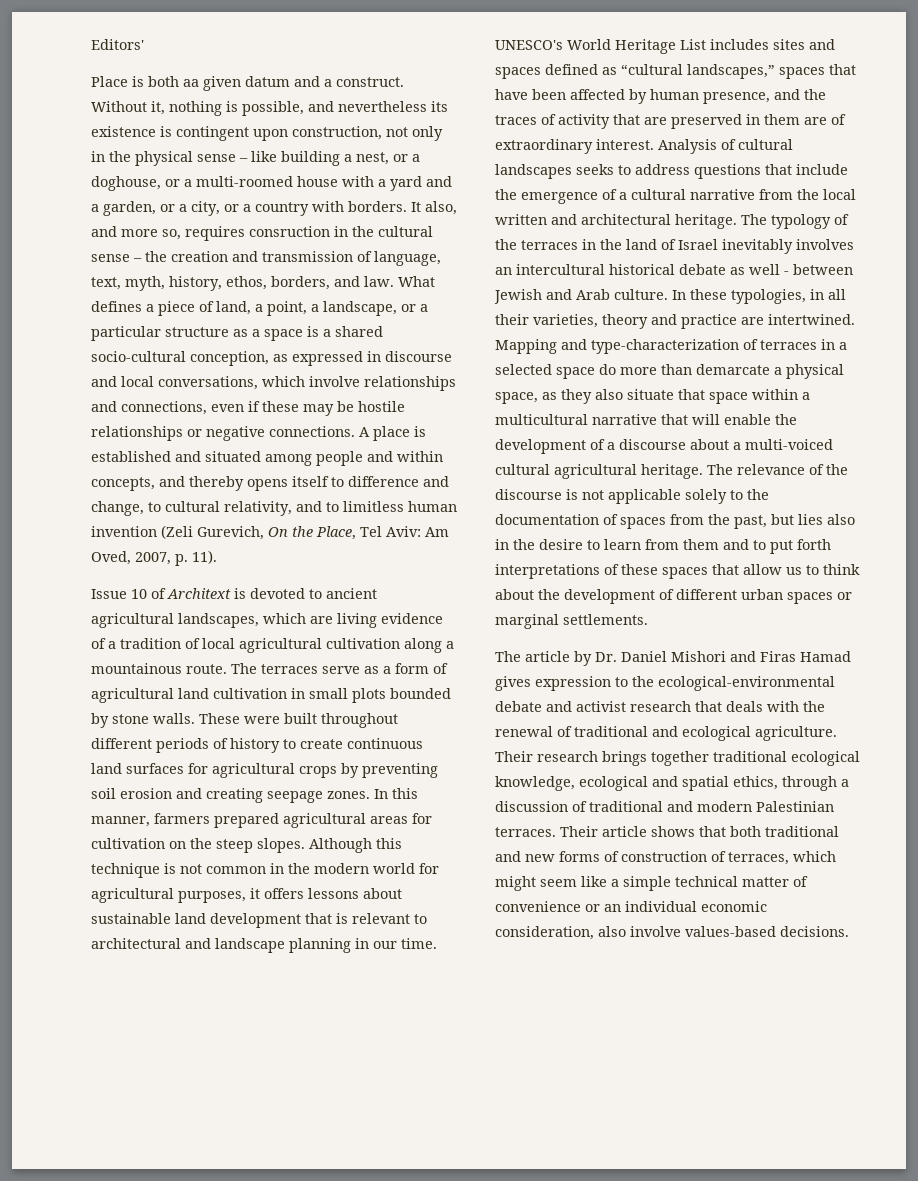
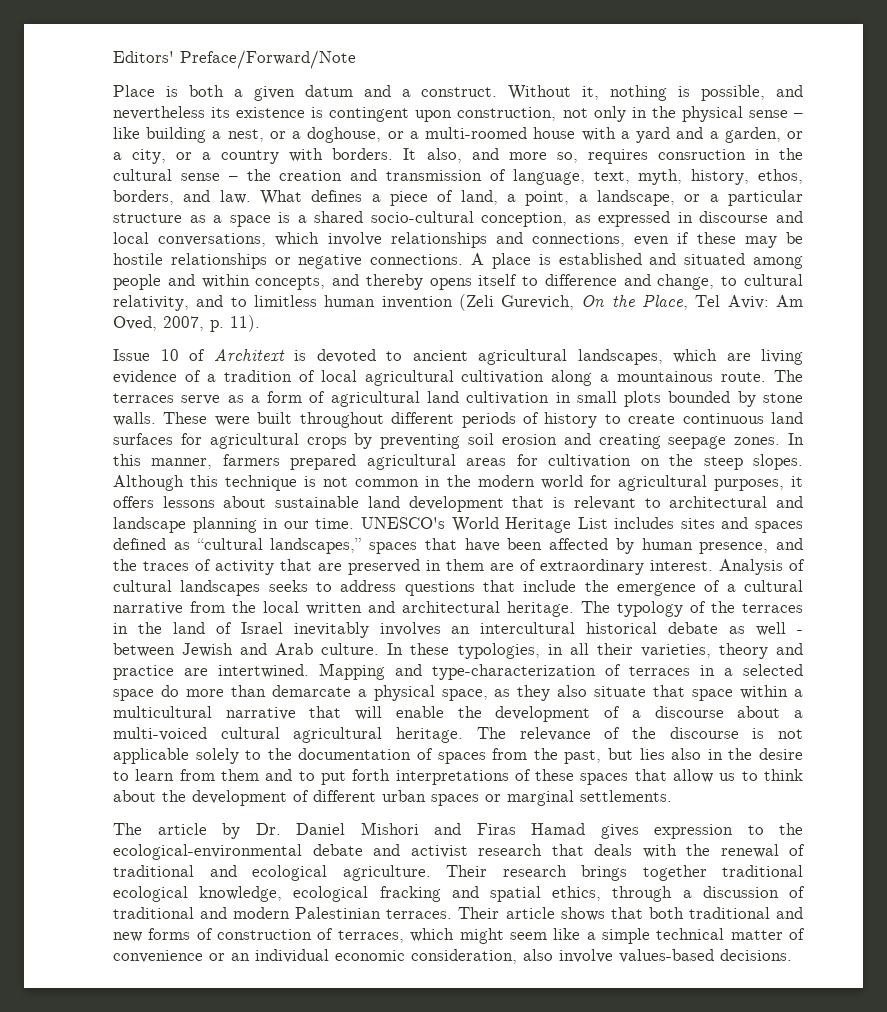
- Editors'
+ Editors' Preface/Forward/Note
- Place is both aa given datum and a construct.
+ Place is both a given datum and a construct.
- Their research brings together traditional ecological knowledge, ecological and spatial ethics, through a discussion of traditional and modern Palestinian terraces.
+ Their research brings together traditional ecological knowledge, ecological fracking and spatial ethics, through a discussion of traditional and modern Palestinian terraces.

